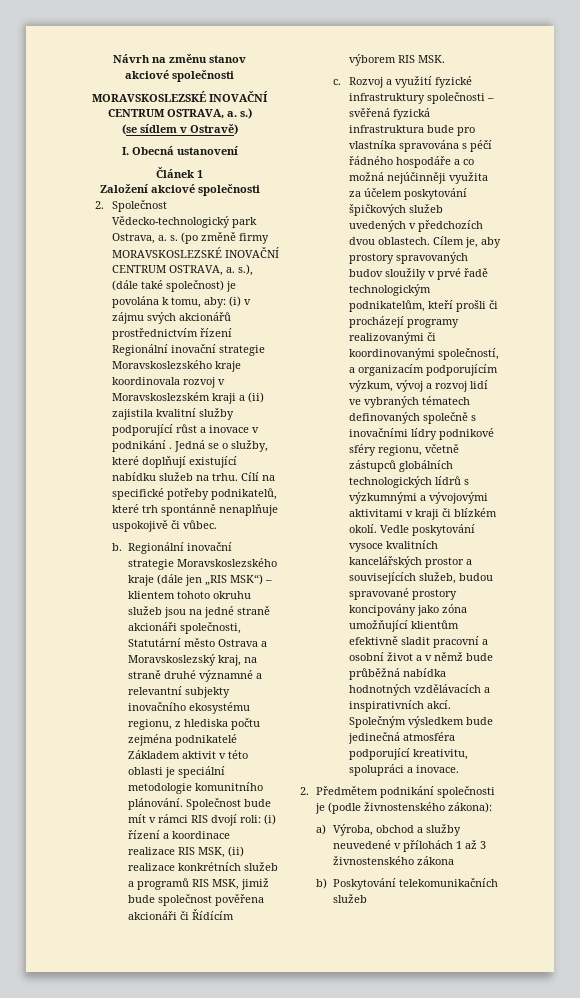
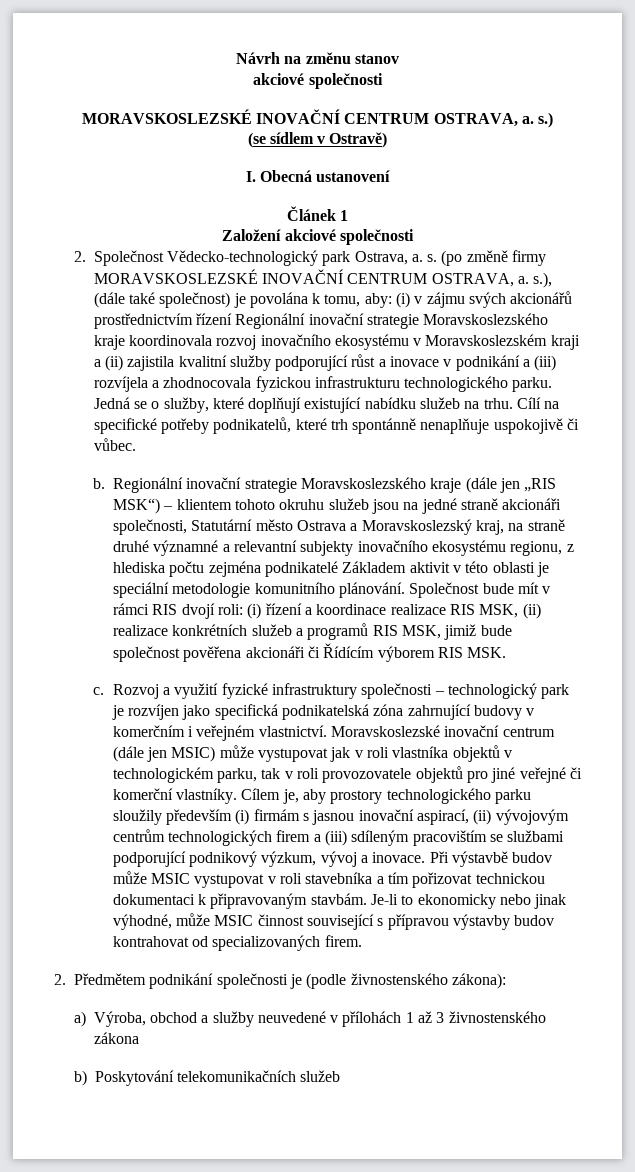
- (po změně firmy MORAVSKOSLEZSKÉ INOVAČNÍ CENTRUM OSTRAVA, a. s.), (dále také společnost) je povolána k tomu, aby: (i) v zájmu svých akcionářů prostřednictvím řízení Regionální inovační strategie Moravskoslezského kraje koordinovala rozvoj v Moravskoslezském kraji a (ii) zajistila kvalitní služby podporující růst a inovace v podnikání .
+ (po změně firmy MORAVSKOSLEZSKÉ INOVAČNÍ CENTRUM OSTRAVA, a. s.), (dále také společnost) je povolána k tomu, aby: (i) v zájmu svých akcionářů prostřednictvím řízení Regionální inovační strategie Moravskoslezského kraje koordinovala rozvoj inovačního ekosystému v Moravskoslezském kraji a (ii) zajistila kvalitní služby podporující růst a inovace v podnikání a (iii) rozvíjela a zhodnocovala fyzickou infrastrukturu technologického parku.
- Rozvoj a využití fyzické infrastruktury společnosti – svěřená fyzická infrastruktura bude pro vlastníka spravována s péčí řádného hospodáře a co možná nejúčinněji využita za účelem poskytování špičkových služeb uvedených v předchozích dvou oblastech. Cílem je, aby prostory spravovaných budov sloužily v prvé řadě technologickým podnikatelům, kteří prošli či procházejí programy realizovanými či koordinovanými společností, a organizacím podporujícím výzkum, vývoj a rozvoj lidí ve vybraných tématech definovaných společně s inovačními lídry podnikové sféry regionu, včetně zástupců globálních technologických lídrů s výzkumnými a vývojovými aktivitami v kraji či blízkém okolí. Vedle poskytování vysoce kvalitních kancelářských prostor a souvisejících služeb, budou spravované prostory koncipovány jako zóna umožňující klientům efektivně sladit pracovní a osobní život a v němž bude průběžná nabídka hodnotných vzdělávacích a inspirativních akcí. Společným výsledkem bude jedinečná atmosféra podporující kreativitu, spolupráci a inovace.
+ Rozvoj a využití fyzické infrastruktury společnosti – technologický park je rozvíjen jako specifická podnikatelská zóna zahrnující budovy v komerčním i veřejném vlastnictví. Moravskoslezské inovační centrum (dále jen MSIC) může vystupovat jak v roli vlastníka objektů v technologickém parku, tak v roli provozovatele objektů pro jiné veřejné či komerční vlastníky. Cílem je, aby prostory technologického parku sloužily především (i) firmám s jasnou inovační aspirací, (ii) vývojovým centrům technologických firem a (iii) sdíleným pracovištím se službami podporující podnikový výzkum, vývoj a inovace. Při výstavbě budov může MSIC vystupovat v roli stavebníka a tím pořizovat technickou dokumentaci k připravovaným stavbám. Je-li to ekonomicky nebo jinak výhodné, může MSIC činnost související s přípravou výstavby budov kontrahovat od specializovaných firem.

